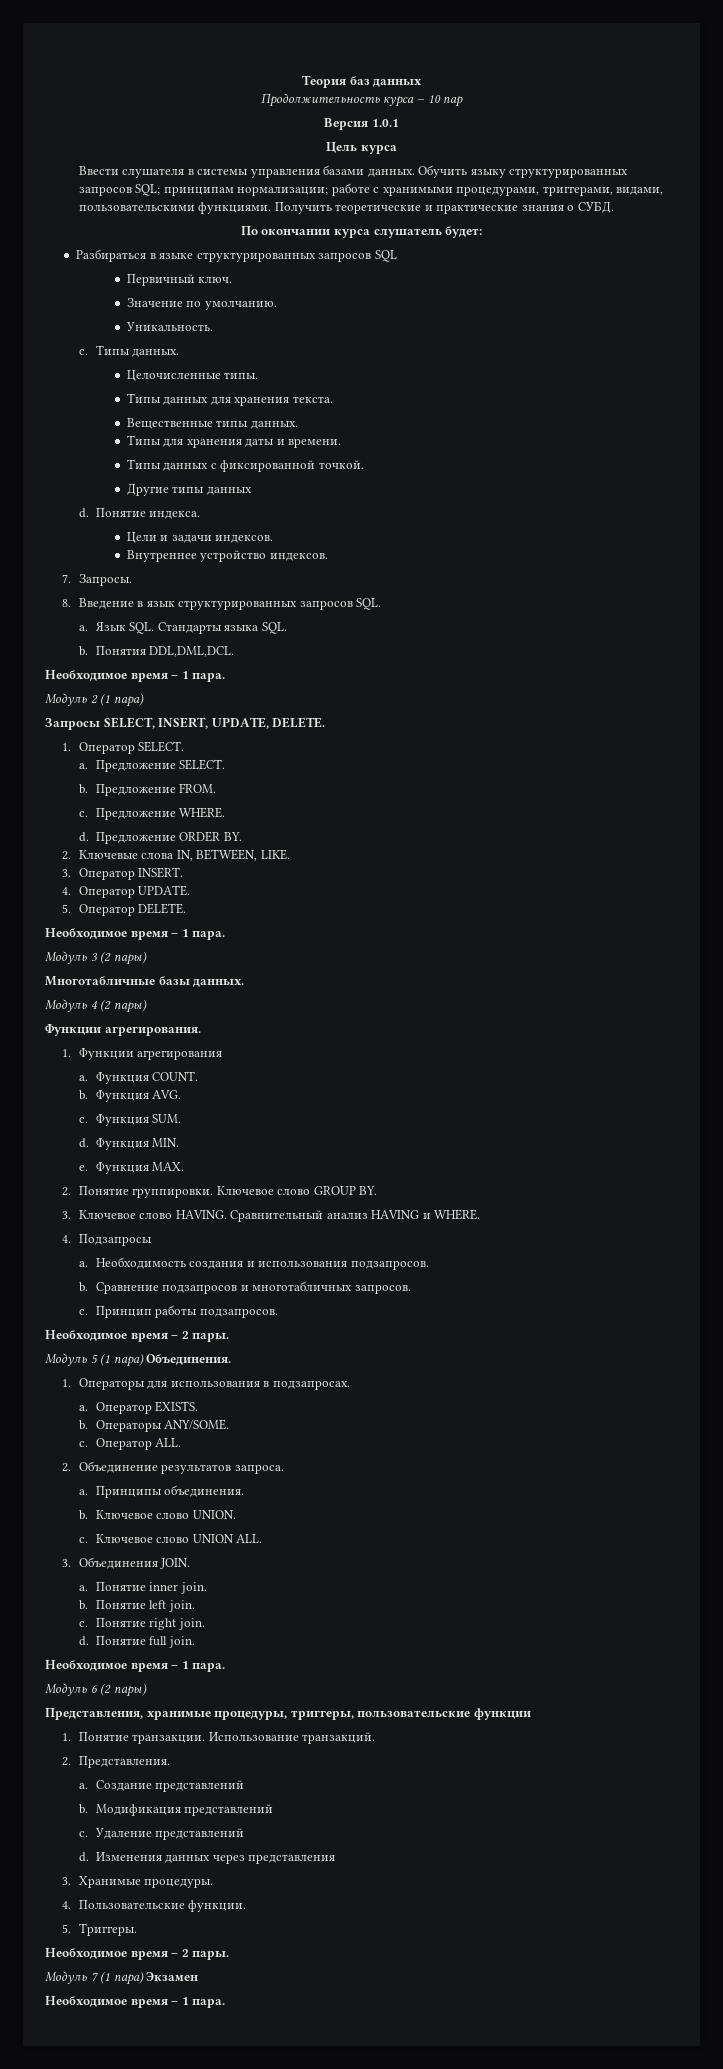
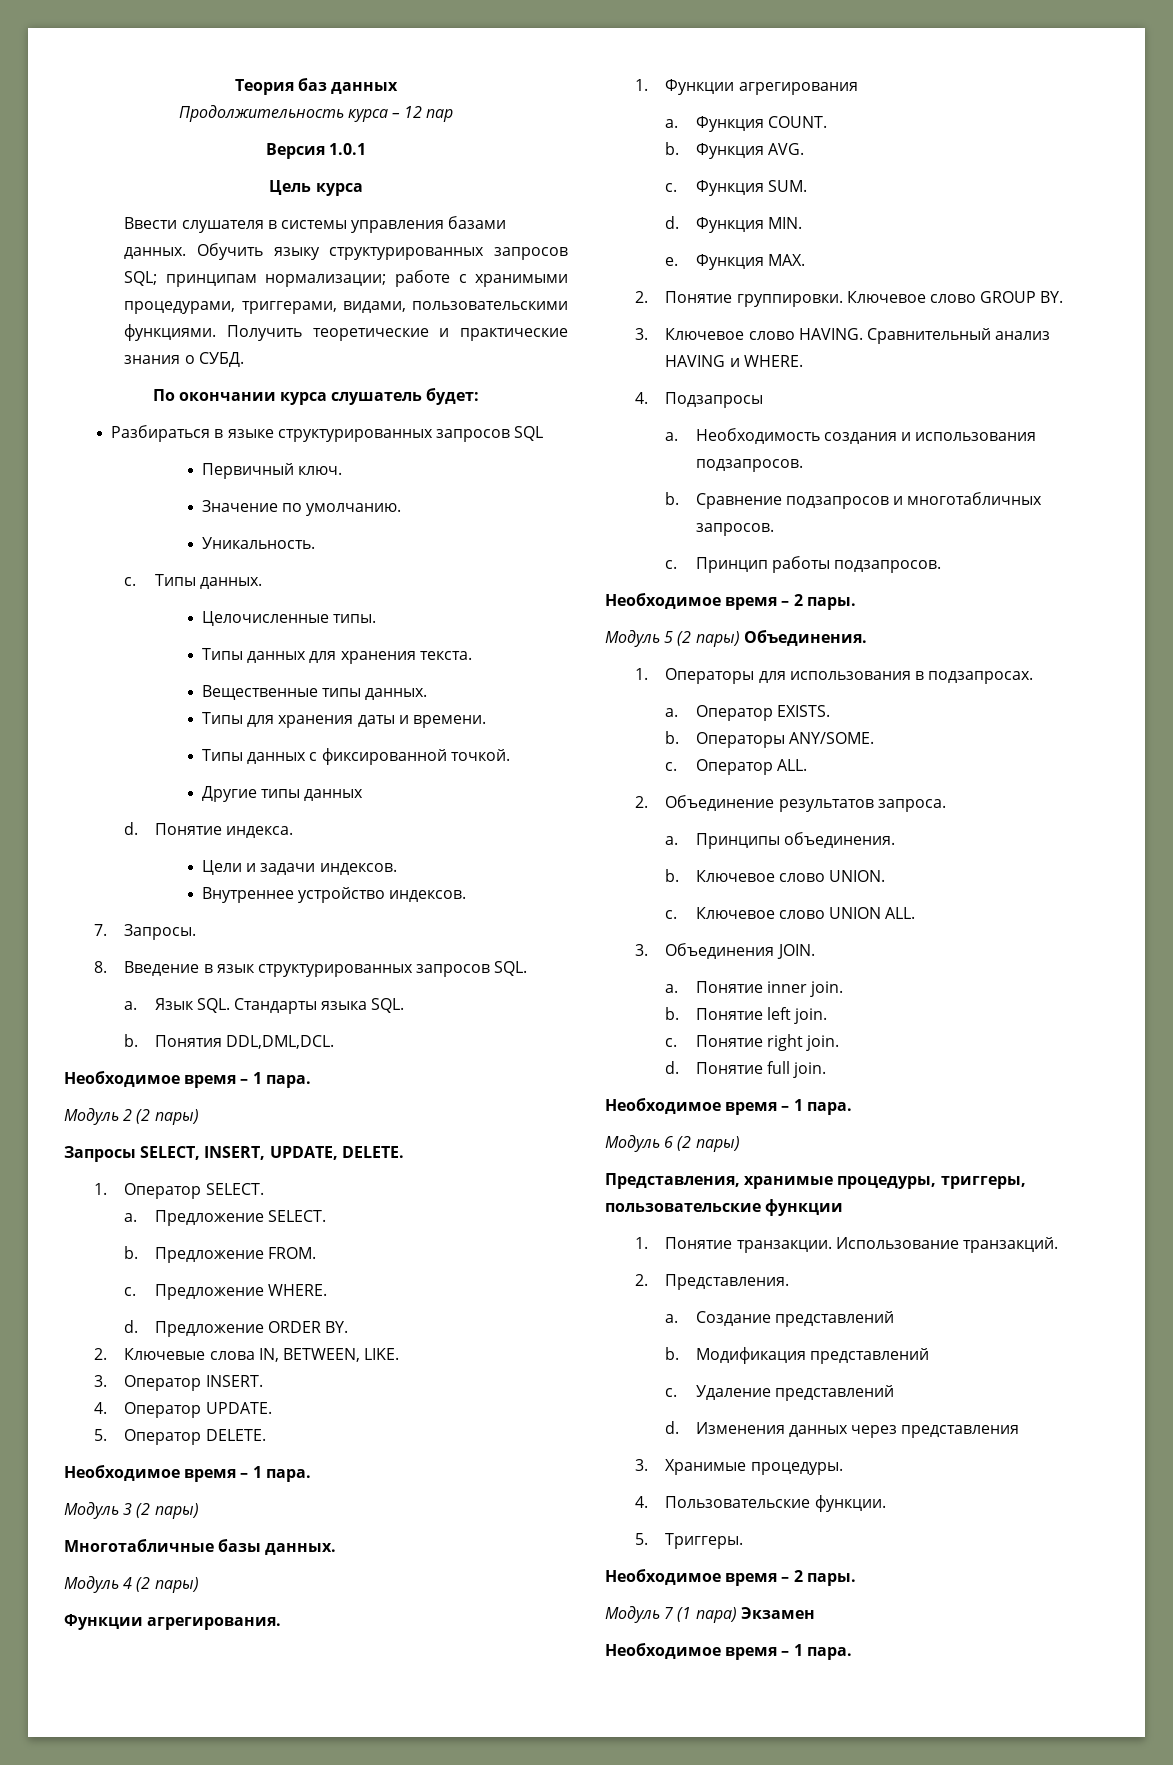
- Продолжительность курса – 10 пар
+ Продолжительность курса – 12 пар
- Модуль 2 (1 пара)
+ Модуль 2 (2 пары)
- Модуль 5 (1 пара) Объединения.
+ Модуль 5 (2 пары) Объединения.

